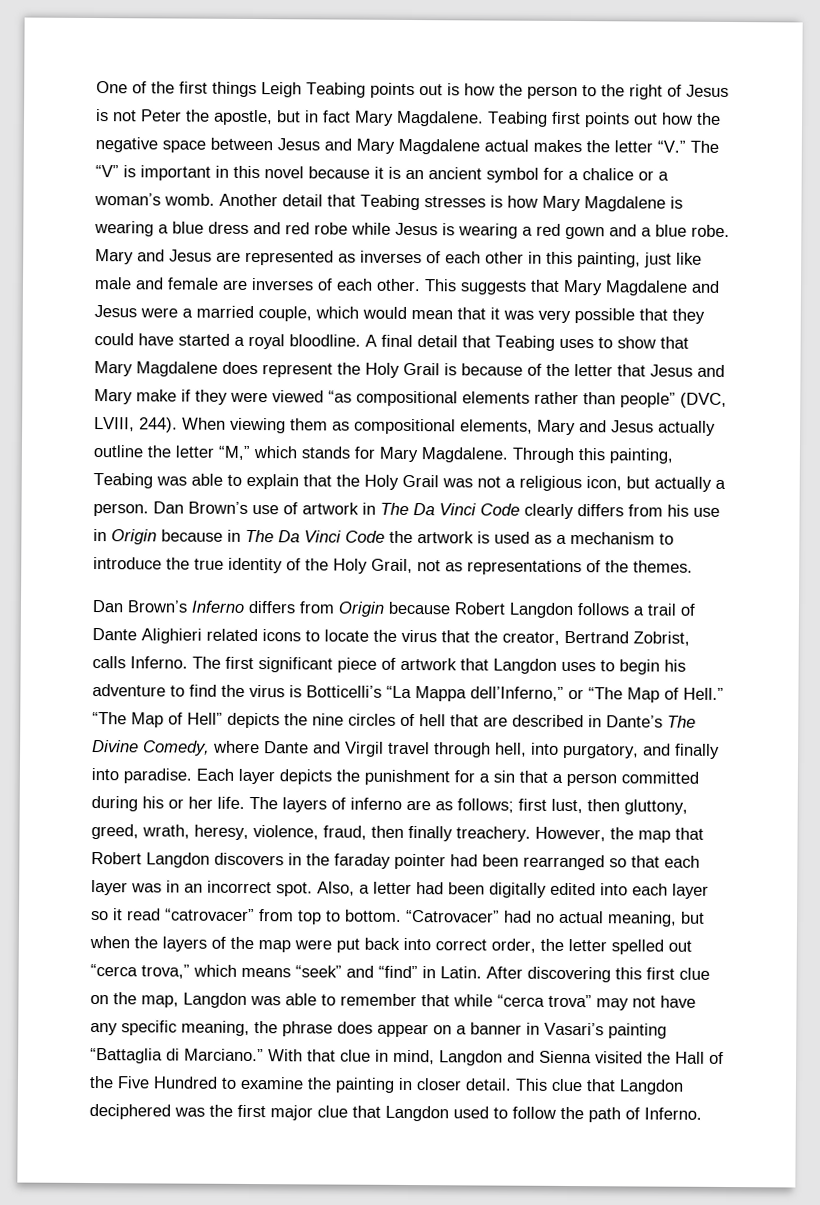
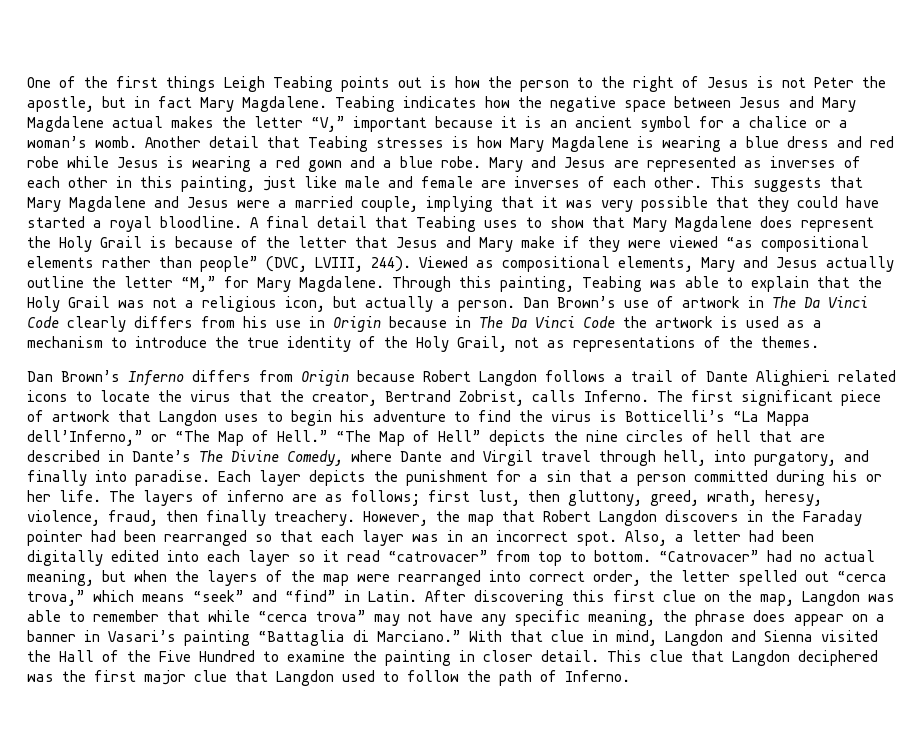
- Teabing first points out how the negative space between Jesus and Mary Magdalene actual makes the letter “V.” The “V” is important in this novel because it is an ancient symbol for a chalice or a woman’s womb.
+ Teabing indicates how the negative space between Jesus and Mary Magdalene actual makes the letter “V,” important because it is an ancient symbol for a chalice or a woman’s womb.
- This suggests that Mary Magdalene and Jesus were a married couple, which would mean that it was very possible that they could have started a royal bloodline.
+ This suggests that Mary Magdalene and Jesus were a married couple, implying that it was very possible that they could have started a royal bloodline.
- When viewing them as compositional elements, Mary and Jesus actually outline the letter “M,” which stands for Mary Magdalene.
+ Viewed as compositional elements, Mary and Jesus actually outline the letter “M,” for Mary Magdalene.
- However, the map that Robert Langdon discovers in the faraday pointer had been rearranged so that each layer was in an incorrect spot.
+ However, the map that Robert Langdon discovers in the Faraday pointer had been rearranged so that each layer was in an incorrect spot.
- “Catrovacer” had no actual meaning, but when the layers of the map were put back into correct order, the letter spelled out “cerca trova,” which means “seek” and “find” in Latin.
+ “Catrovacer” had no actual meaning, but when the layers of the map were rearranged into correct order, the letter spelled out “cerca trova,” which means “seek” and “find” in Latin.

